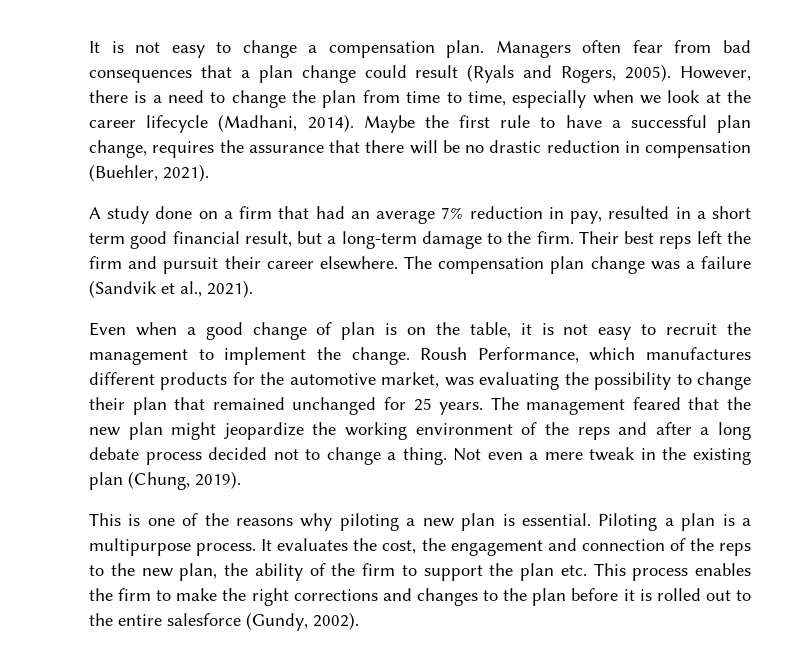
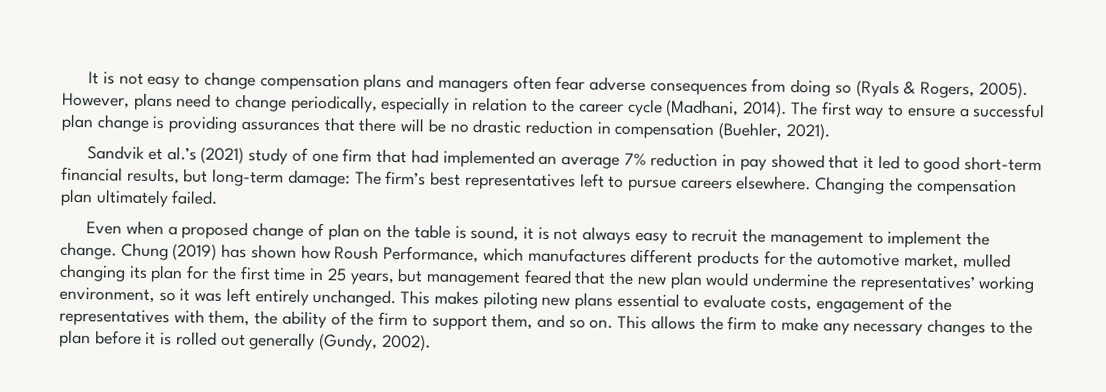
- It is not easy to change a compensation plan. Managers often fear from bad consequences that a plan change could result (Ryals and Rogers, 2005). However, there is a need to change the plan from time to time, especially when we look at the career lifecycle (Madhani, 2014).
+ It is not easy to change compensation plans and managers often fear adverse consequences from doing so (Ryals & Rogers, 2005). However, plans need to change periodically, especially in relation to the career cycle (Madhani, 2014).
- Maybe the first rule to have a successful plan change, requires the assurance that there will be no drastic reduction in compensation (Buehler, 2021).
+ The first way to ensure a successful plan change is providing assurances that there will be no drastic reduction in compensation (Buehler, 2021).
- A study done on a firm that had an average 7% reduction in pay, resulted in a short term good financial result, but a long-term damage to the firm. Their best reps left the firm and pursuit their career elsewhere. The compensation plan change was a failure (Sandvik et al., 2021).
+ Sandvik et al.’s (2021) study of one firm that had implemented an average 7% reduction in pay showed that it led to good short-term financial results, but long-term damage: The firm’s best representatives left to pursue careers elsewhere. Changing the compensation plan ultimately failed.
- Even when a good change of plan is on the table, it is not easy to recruit the management to implement the change.
+ Even when a proposed change of plan on the table is sound, it is not always easy to recruit the management to implement the change.
- Roush Performance, which manufactures different products for the automotive market, was evaluating the possibility to change their plan that remained unchanged for 25 years. The management feared that the new plan might jeopardize the working environment of the reps and after a long debate process decided not to change a thing. Not even a mere tweak in the existing plan (Chung, 2019).
- This is one of the reasons why piloting a new plan is essential. Piloting a plan is a multipurpose process. It evaluates the cost, the engagement and connection of the reps to the new plan, the ability of the firm to support the plan etc. This process enables the firm to make the right corrections and changes to the plan before it is rolled out to the entire salesforce (Gundy, 2002).
+ Chung (2019) has shown how Roush Performance, which manufactures different products for the automotive market, mulled changing its plan for the first time in 25 years, but management feared that the new plan would undermine the representatives’ working environment, so it was left entirely unchanged. This makes piloting new plans essential to evaluate costs, engagement of the representatives with them, the ability of the firm to support them, and so on. This allows the firm to make any necessary changes to the plan before it is rolled out generally (Gundy, 2002).

